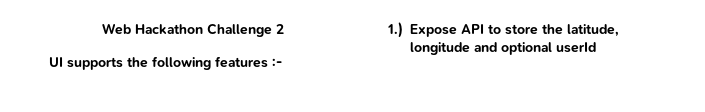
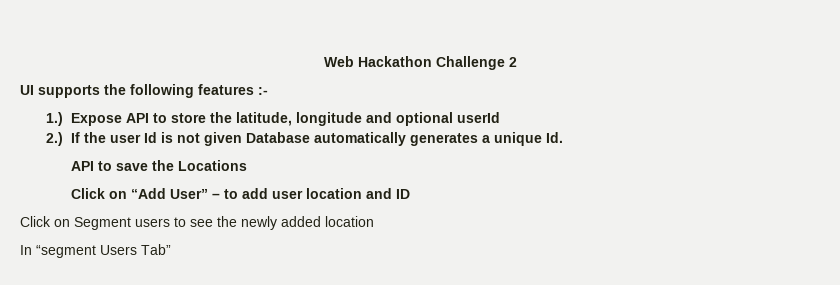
+ 2.) If the user Id is not given Database automatically generates a unique Id.
+ API to save the Locations
+ Click on “Add User” – to add user location and ID
+ Click on Segment users to see the newly added location
+ In “segment Users Tab”

